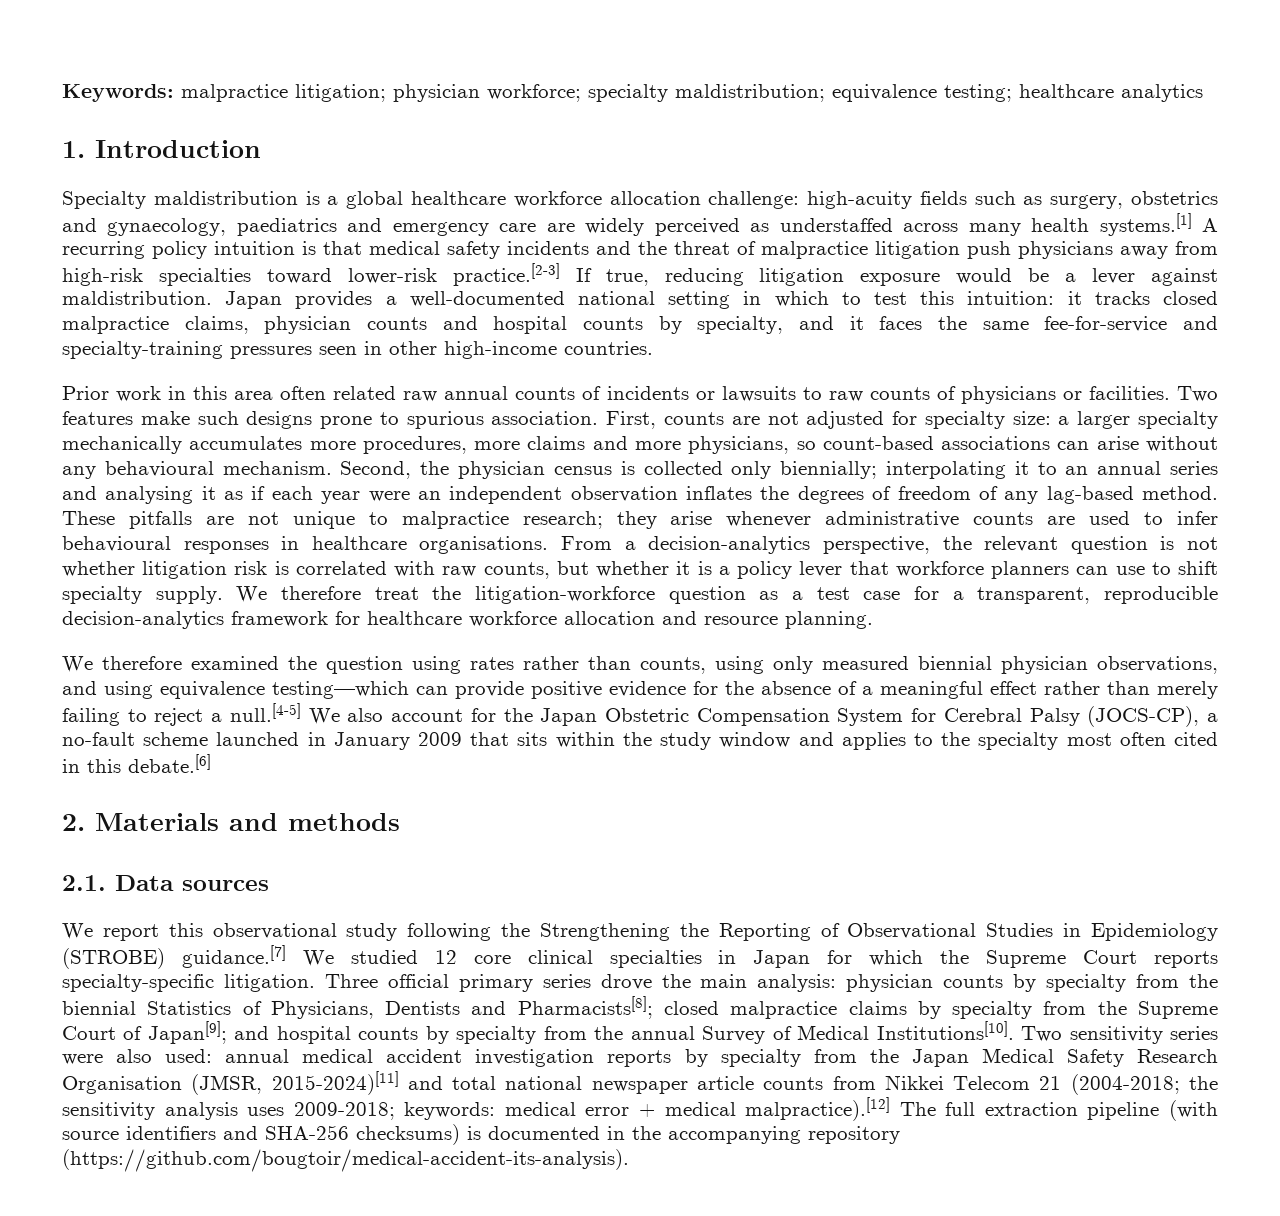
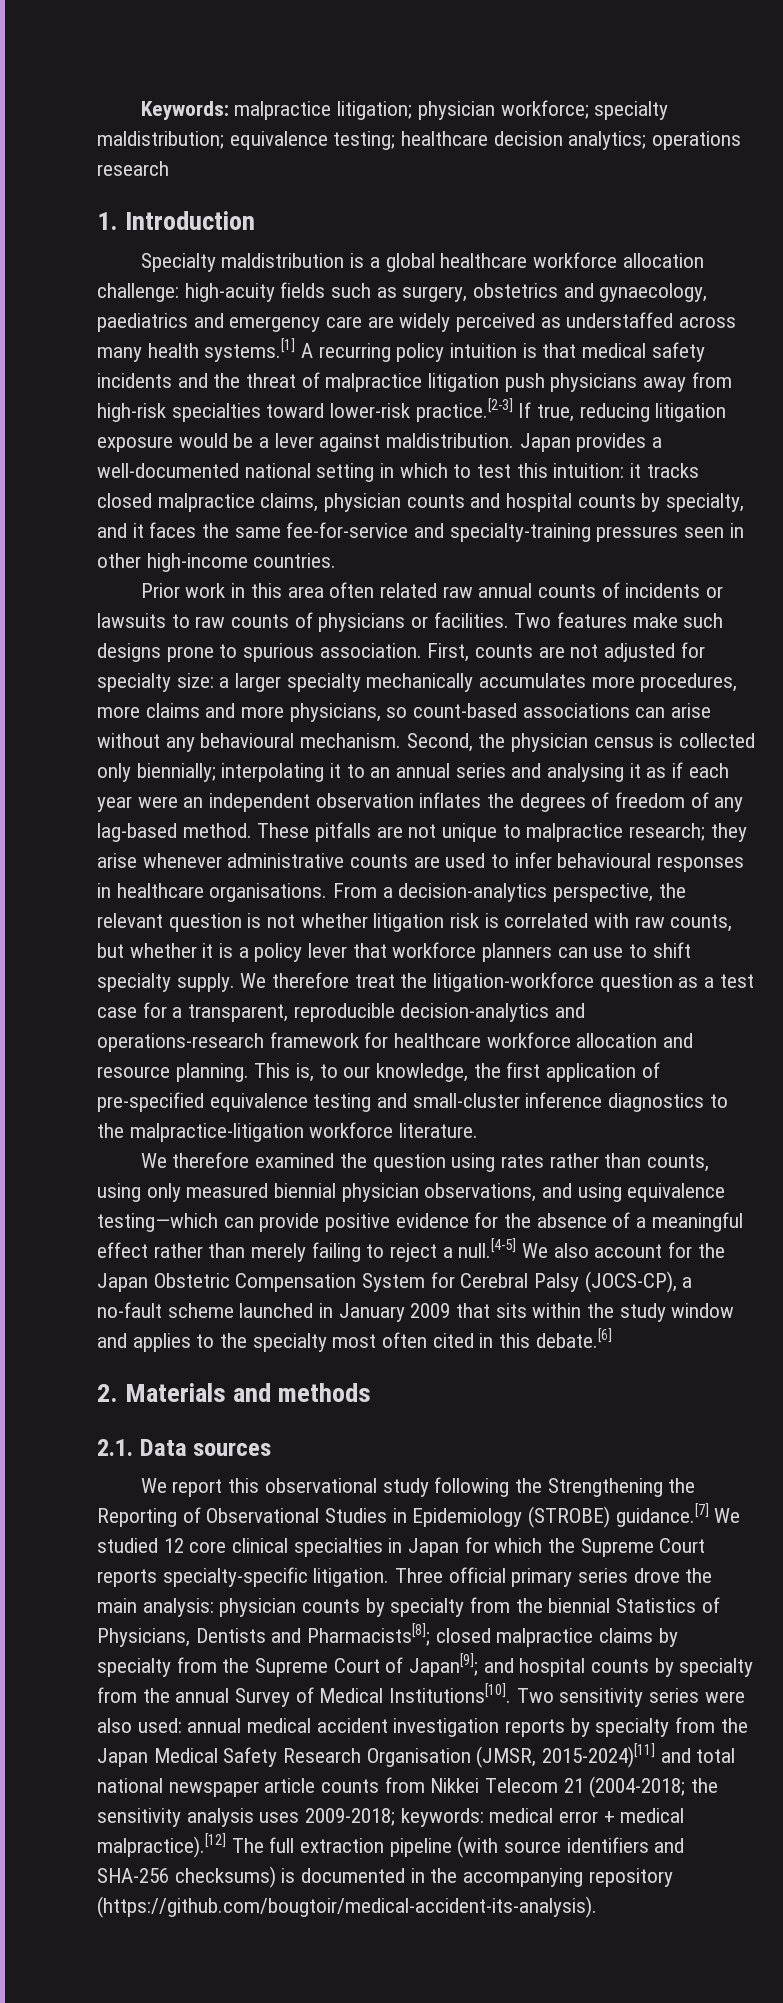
- Keywords: malpractice litigation; physician workforce; specialty maldistribution; equivalence testing; healthcare analytics
+ Keywords: malpractice litigation; physician workforce; specialty maldistribution; equivalence testing; healthcare decision analytics; operations research
- We therefore treat the litigation-workforce question as a test case for a transparent, reproducible decision-analytics framework for healthcare workforce allocation and resource planning.
+ We therefore treat the litigation-workforce question as a test case for a transparent, reproducible decision-analytics and operations-research framework for healthcare workforce allocation and resource planning. This is, to our knowledge, the first application of pre-specified equivalence testing and small-cluster inference diagnostics to the malpractice-litigation workforce literature.

